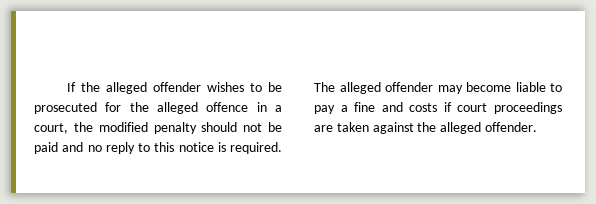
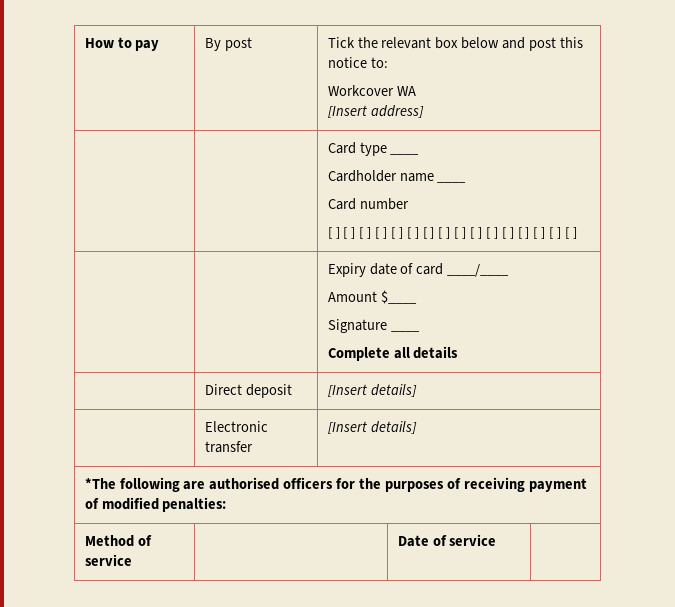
- If the alleged offender wishes to be prosecuted for the alleged offence in a court, the modified penalty should not be paid and no reply to this notice is required. The alleged offender may become liable to pay a fine and costs if court proceedings are taken against the alleged offender.
+ How to pay | By post | Tick the relevant box below and post this notice to:
+ Workcover WA
+ [Insert address]
+ | | Card type ____
+ Cardholder name ____
+ Card number
+ [ ] [ ] [ ] [ ] [ ] [ ] [ ] [ ] [ ] [ ] [ ] [ ] [ ] [ ] [ ] [ ]
+ | | Expiry date of card ____/____
+ Amount $____
+ Signature ____
+ Complete all details
+ | Direct deposit | [Insert details]
+ | Electronic transfer | [Insert details]
+ *The following are authorised officers for the purposes of receiving payment of modified penalties:
+ Method of service | | Date of service |

